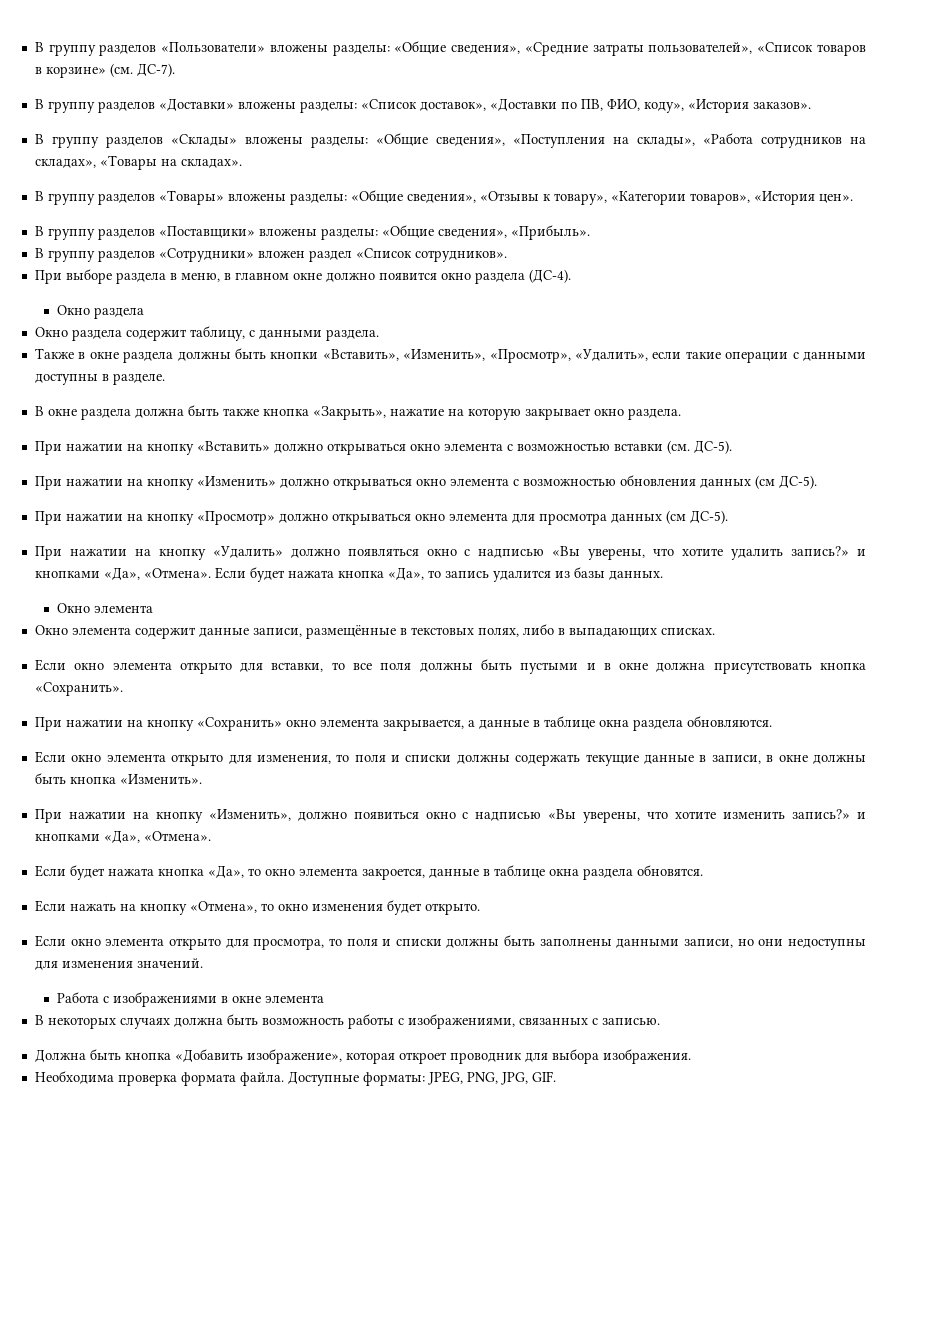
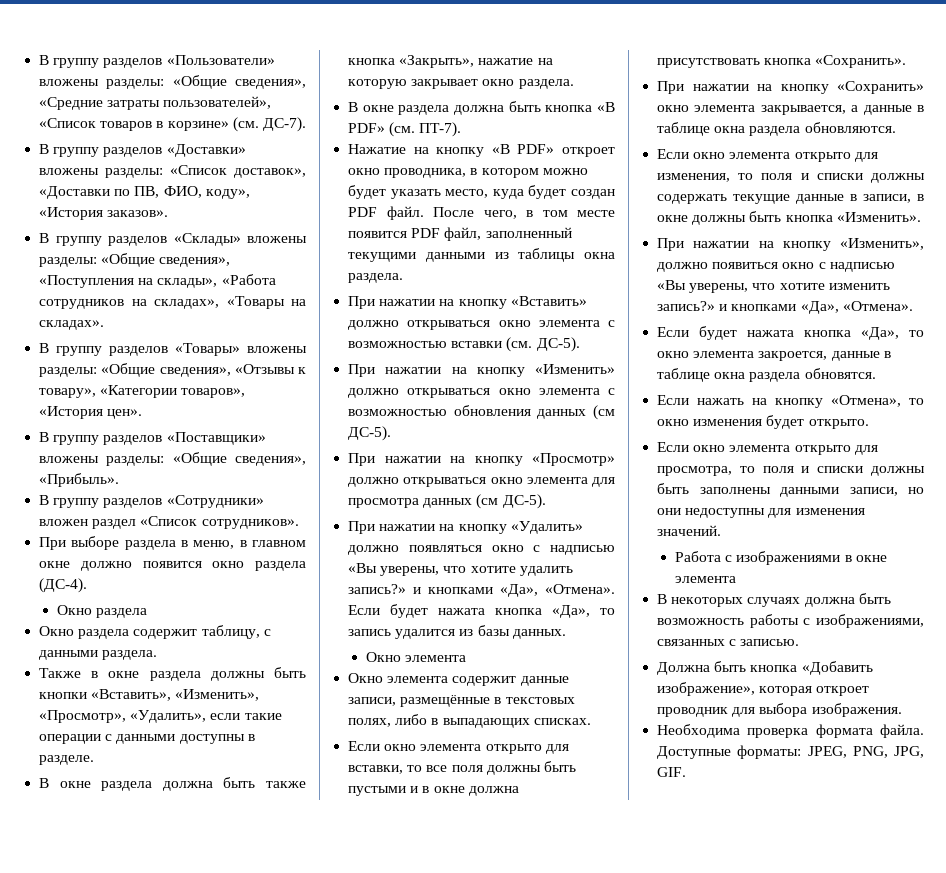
+ В окне раздела должна быть кнопка «В PDF» (см. ПТ-7).
+ Нажатие на кнопку «В PDF» откроет окно проводника, в котором можно будет указать место, куда будет создан PDF файл. После чего, в том месте появится PDF файл, заполненный текущими данными из таблицы окна раздела.

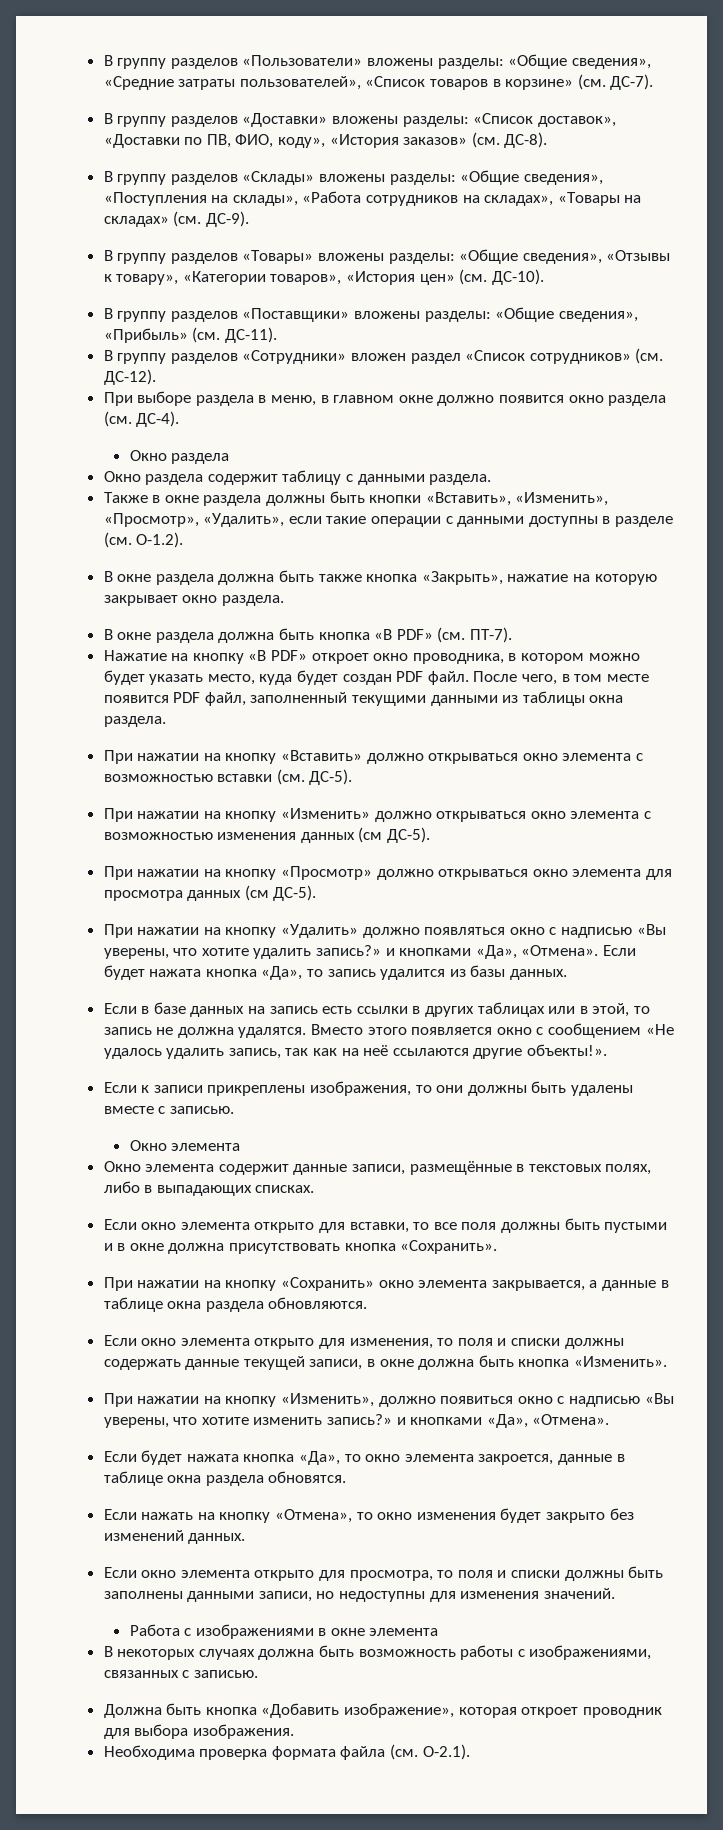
- В группу разделов «Доставки» вложены разделы: «Список доставок», «Доставки по ПВ, ФИО, коду», «История заказов».
+ В группу разделов «Доставки» вложены разделы: «Список доставок», «Доставки по ПВ, ФИО, коду», «История заказов» (см. ДС-8).
- В группу разделов «Склады» вложены разделы: «Общие сведения», «Поступления на склады», «Работа сотрудников на складах», «Товары на складах».
+ В группу разделов «Склады» вложены разделы: «Общие сведения», «Поступления на склады», «Работа сотрудников на складах», «Товары на складах» (см. ДС-9).
- В группу разделов «Товары» вложены разделы: «Общие сведения», «Отзывы к товару», «Категории товаров», «История цен».
+ В группу разделов «Товары» вложены разделы: «Общие сведения», «Отзывы к товару», «Категории товаров», «История цен» (см. ДС-10).
- В группу разделов «Поставщики» вложены разделы: «Общие сведения», «Прибыль».
+ В группу разделов «Поставщики» вложены разделы: «Общие сведения», «Прибыль» (см. ДС-11).
- В группу разделов «Сотрудники» вложен раздел «Список сотрудников».
+ В группу разделов «Сотрудники» вложен раздел «Список сотрудников» (см. ДС-12).
- При выборе раздела в меню, в главном окне должно появится окно раздела (ДС-4).
+ При выборе раздела в меню, в главном окне должно появится окно раздела (см. ДС-4).
- Окно раздела содержит таблицу, с данными раздела.
+ Окно раздела содержит таблицу с данными раздела.
- Также в окне раздела должны быть кнопки «Вставить», «Изменить», «Просмотр», «Удалить», если такие операции с данными доступны в разделе.
+ Также в окне раздела должны быть кнопки «Вставить», «Изменить», «Просмотр», «Удалить», если такие операции с данными доступны в разделе (см. О-1.2).
- При нажатии на кнопку «Изменить» должно открываться окно элемента с возможностью обновления данных (см ДС-5).
+ При нажатии на кнопку «Изменить» должно открываться окно элемента с возможностью изменения данных (см ДС-5).
+ Если в базе данных на запись есть ссылки в других таблицах или в этой, то запись не должна удалятся. Вместо этого появляется окно с сообщением «Не удалось удалить запись, так как на неё ссылаются другие объекты!».
+ Если к записи прикреплены изображения, то они должны быть удалены вместе с записью.
- Если окно элемента открыто для изменения, то поля и списки должны содержать текущие данные в записи, в окне должны быть кнопка «Изменить».
+ Если окно элемента открыто для изменения, то поля и списки должны содержать данные текущей записи, в окне должна быть кнопка «Изменить».
- Если нажать на кнопку «Отмена», то окно изменения будет открыто.
+ Если нажать на кнопку «Отмена», то окно изменения будет закрыто без изменений данных.
- Если окно элемента открыто для просмотра, то поля и списки должны быть заполнены данными записи, но они недоступны для изменения значений.
+ Если окно элемента открыто для просмотра, то поля и списки должны быть заполнены данными записи, но недоступны для изменения значений.
- Необходима проверка формата файла. Доступные форматы: JPEG, PNG, JPG, GIF.
+ Необходима проверка формата файла (см. О-2.1).

